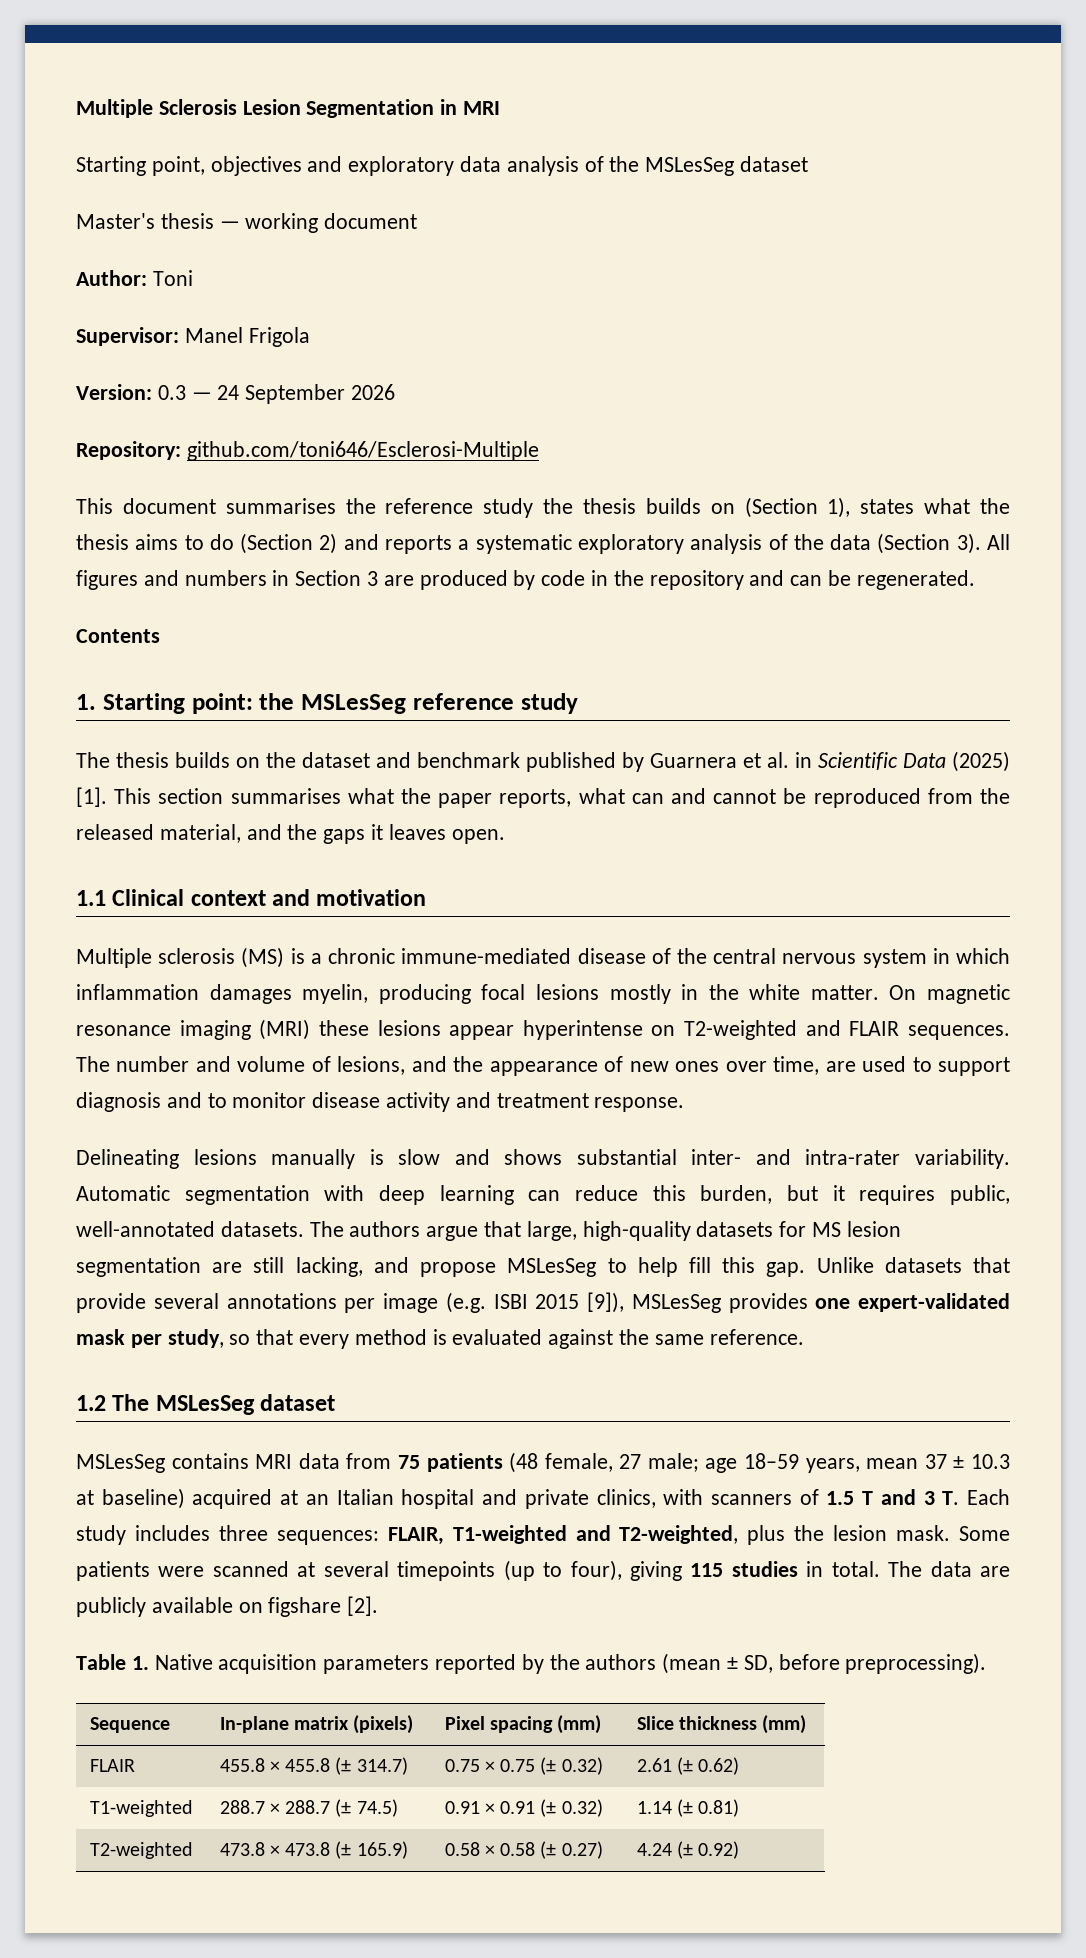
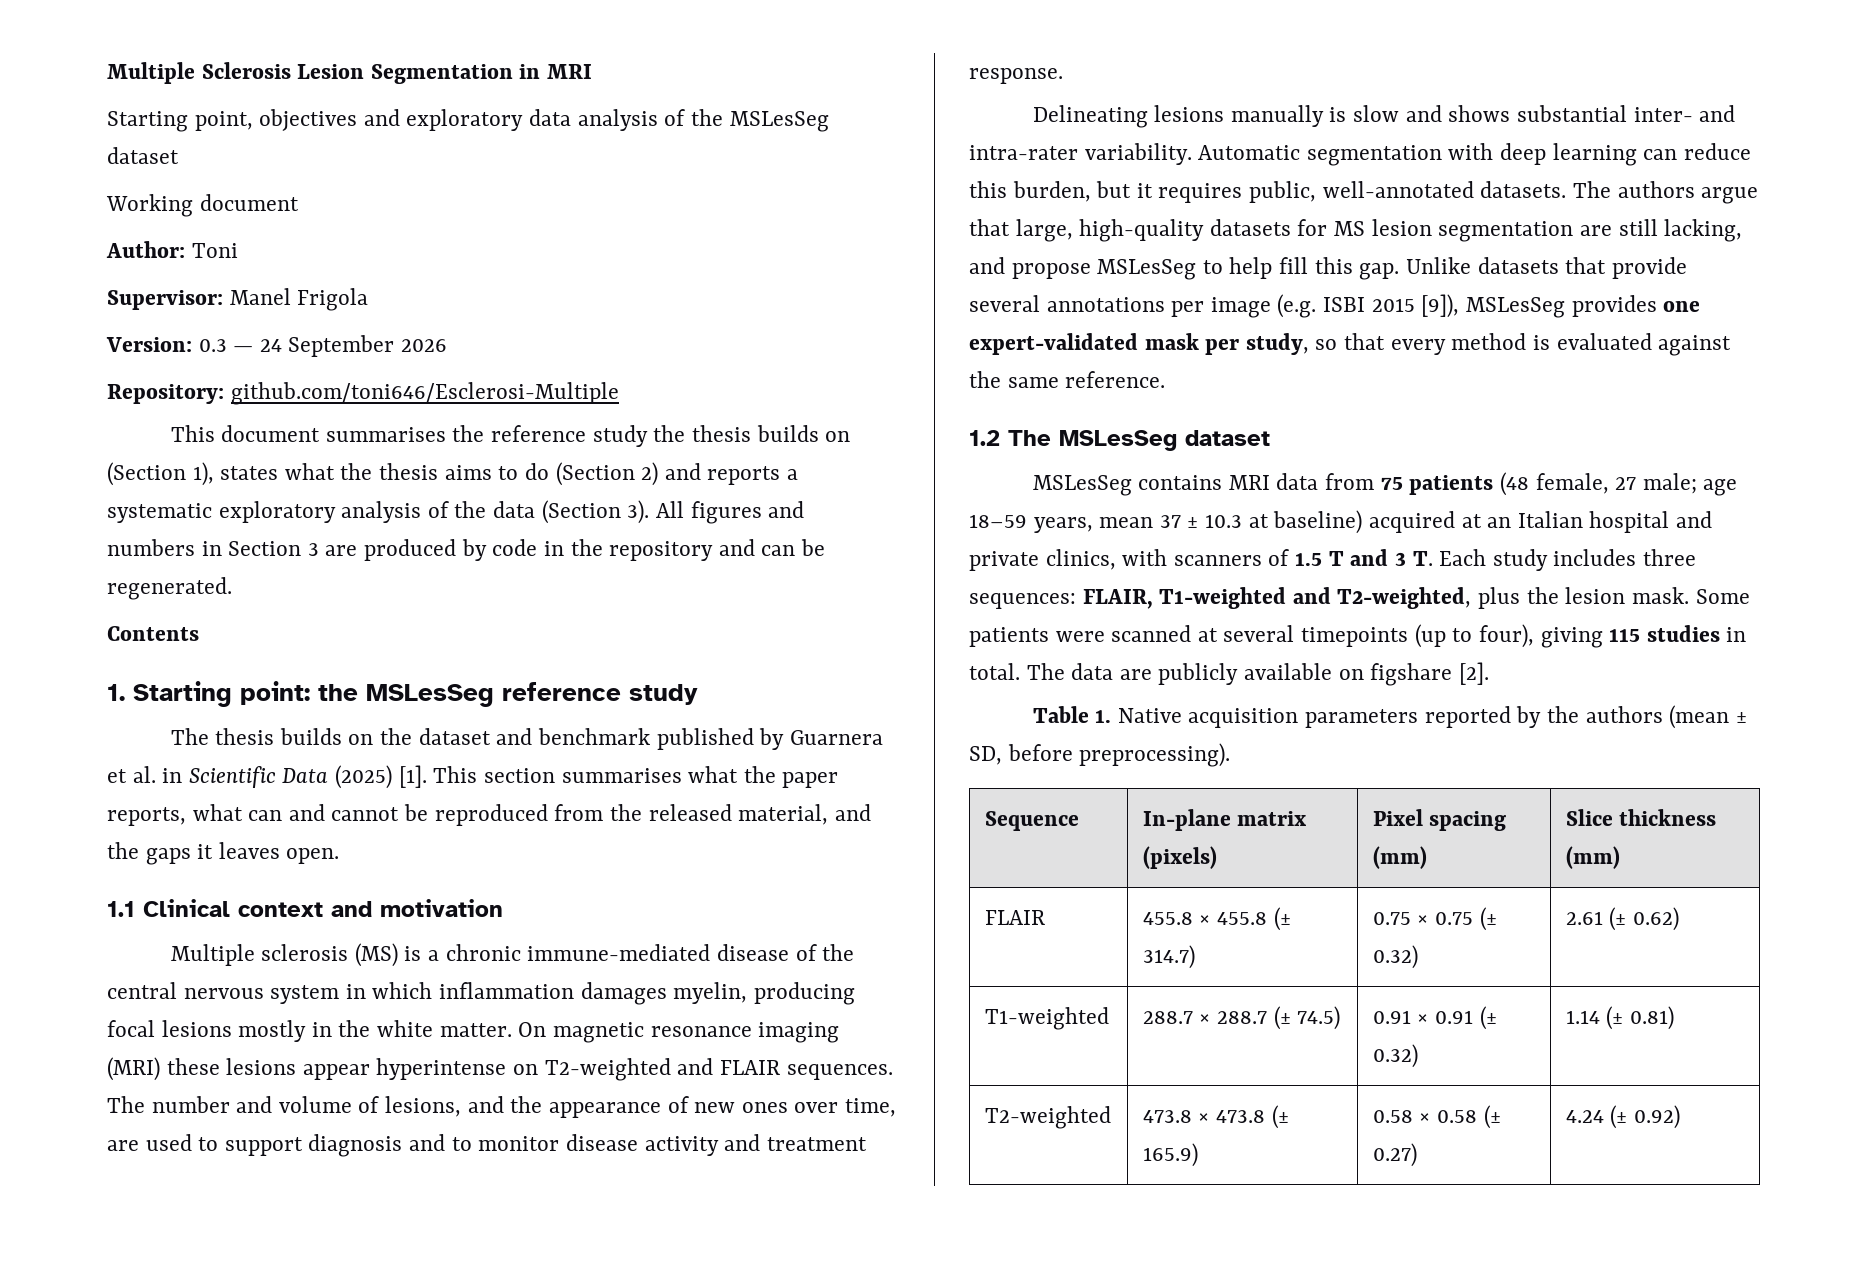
- Master's thesis — working document
+ Working document

